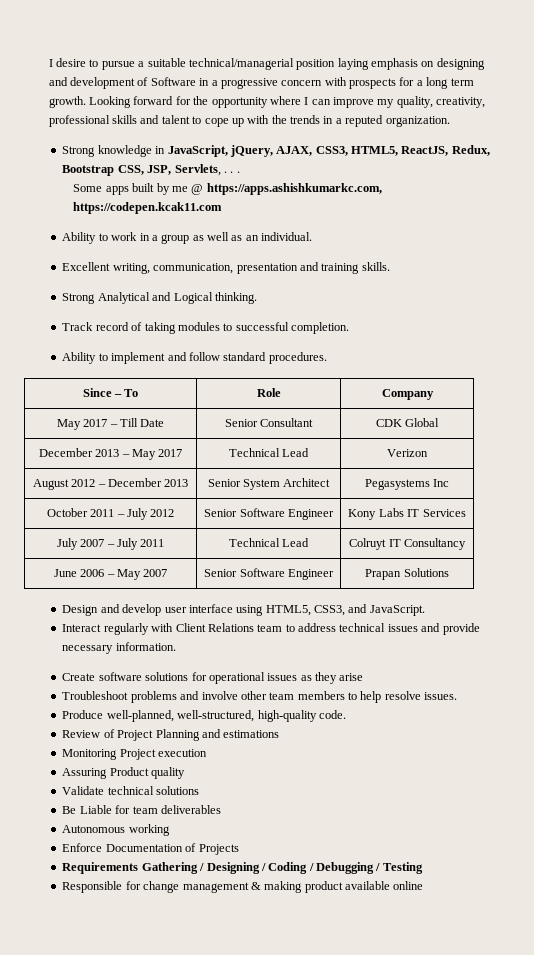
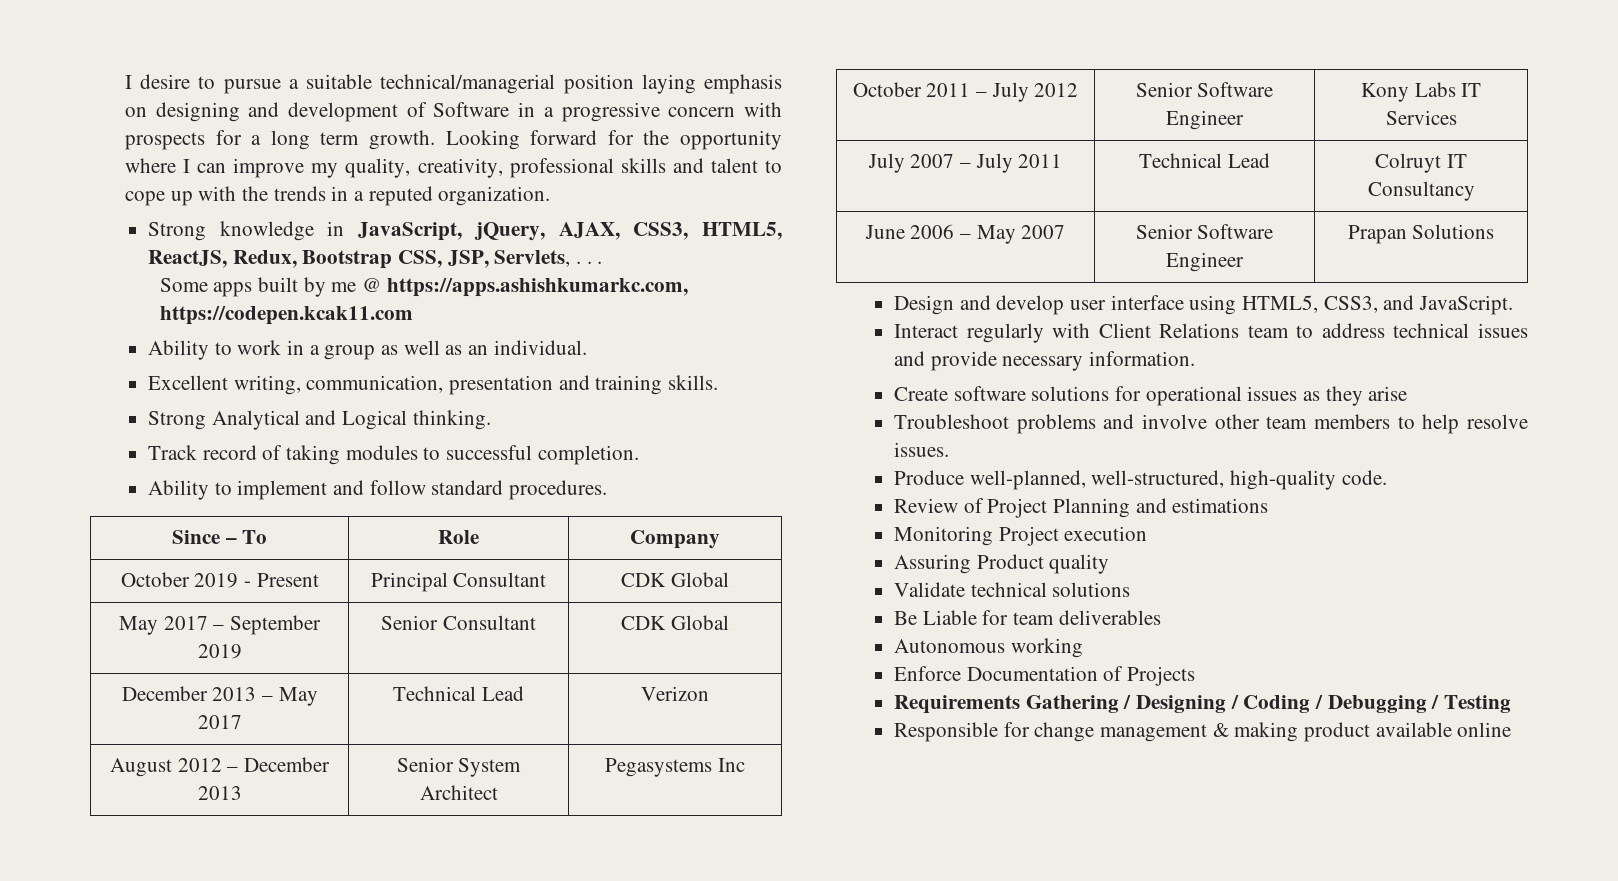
+ October 2019 - Present | Principal Consultant | CDK Global
- May 2017 – Till Date | Senior Consultant | CDK Global
+ May 2017 – September 2019 | Senior Consultant | CDK Global

